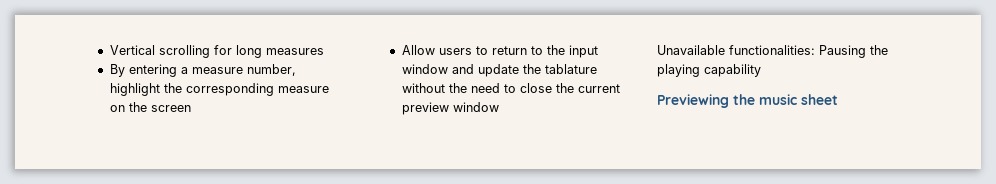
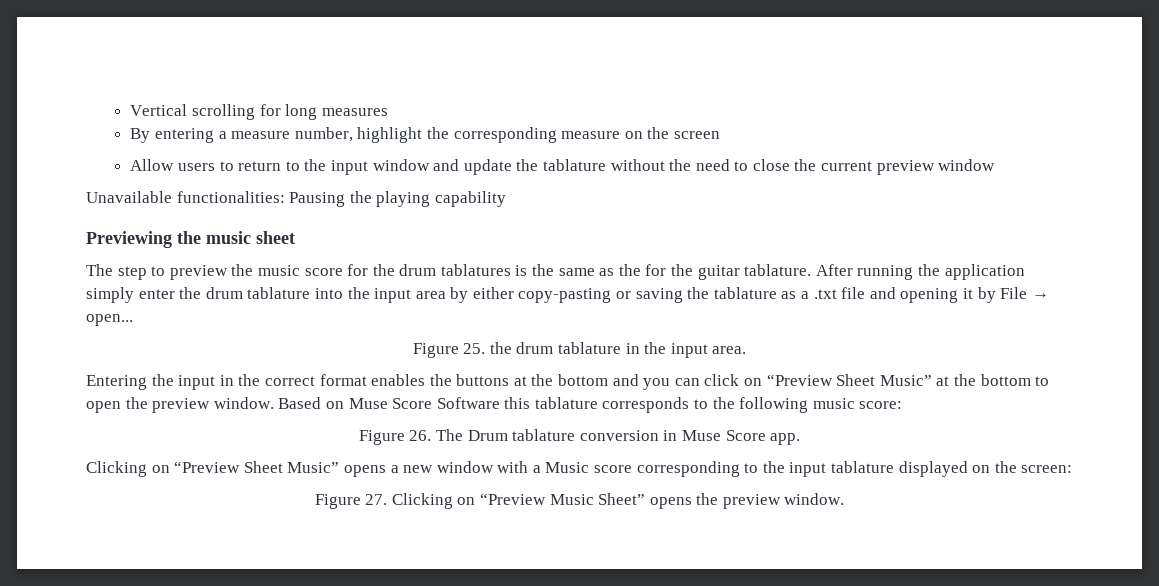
+ The step to preview the music score for the drum tablatures is the same as the for the guitar tablature. After running the application simply enter the drum tablature into the input area by either copy-pasting or saving the tablature as a .txt file and opening it by File → open...
+ Figure 25. the drum tablature in the input area.
+ Entering the input in the correct format enables the buttons at the bottom and you can click on “Preview Sheet Music” at the bottom to open the preview window. Based on Muse Score Software this tablature corresponds to the following music score:
+ Figure 26. The Drum tablature conversion in Muse Score app.
+ Clicking on “Preview Sheet Music” opens a new window with a Music score corresponding to the input tablature displayed on the screen:
+ Figure 27. Clicking on “Preview Music Sheet” opens the preview window.

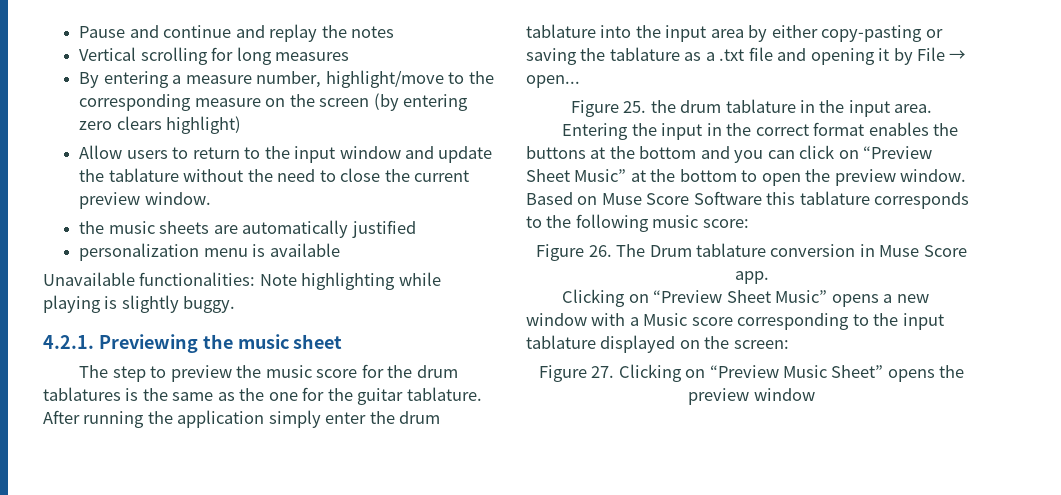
+ Pause and continue and replay the notes
- By entering a measure number, highlight the corresponding measure on the screen
+ By entering a measure number, highlight/move to the corresponding measure on the screen (by entering zero clears highlight)
- Allow users to return to the input window and update the tablature without the need to close the current preview window
- Unavailable functionalities: Pausing the playing capability
- Previewing the music sheet
+ Allow users to return to the input window and update the tablature without the need to close the current preview window.
+ the music sheets are automatically justified
+ personalization menu is available
+ Unavailable functionalities: Note highlighting while playing is slightly buggy.
+ 4.2.1. Previewing the music sheet
- The step to preview the music score for the drum tablatures is the same as the for the guitar tablature.
+ The step to preview the music score for the drum tablatures is the same as the one for the guitar tablature.
- Figure 27. Clicking on “Preview Music Sheet” opens the preview window.
+ Figure 27. Clicking on “Preview Music Sheet” opens the preview window

